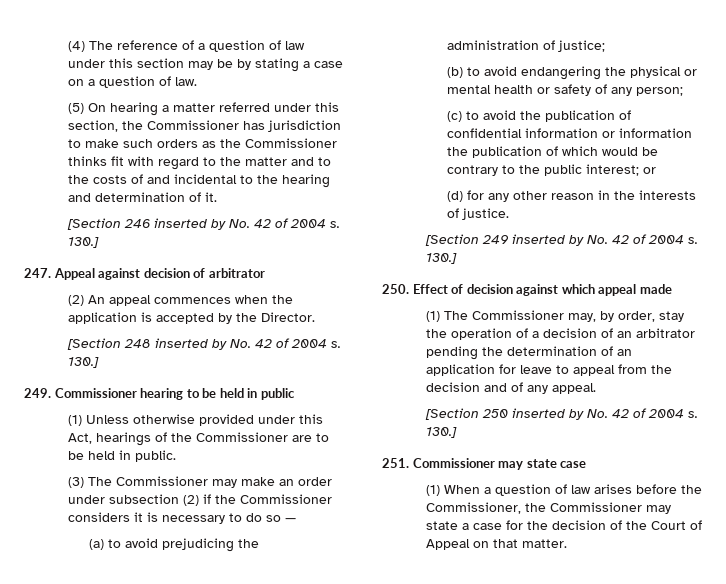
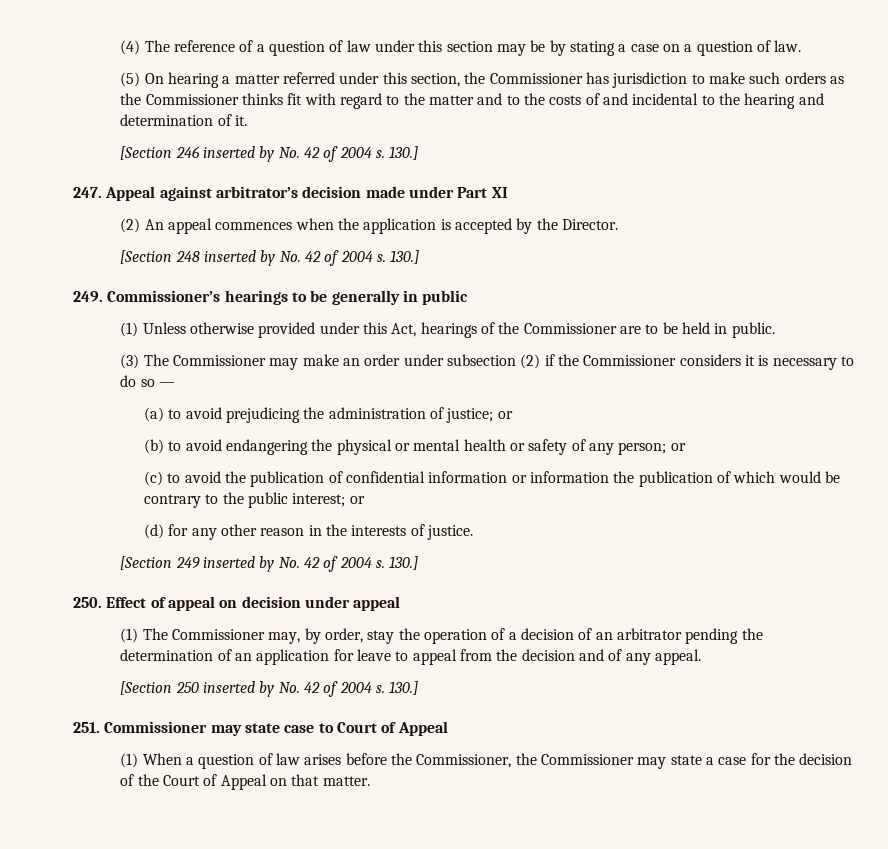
- 247. Appeal against decision of arbitrator
+ 247. Appeal against arbitrator’s decision made under Part XI
- 249. Commissioner hearing to be held in public
+ 249. Commissioner’s hearings to be generally in public
- (a) to avoid prejudicing the administration of justice;
+ (a) to avoid prejudicing the administration of justice; or
- (b) to avoid endangering the physical or mental health or safety of any person;
+ (b) to avoid endangering the physical or mental health or safety of any person; or
- 250. Effect of decision against which appeal made
+ 250. Effect of appeal on decision under appeal
- 251. Commissioner may state case
+ 251. Commissioner may state case to Court of Appeal

